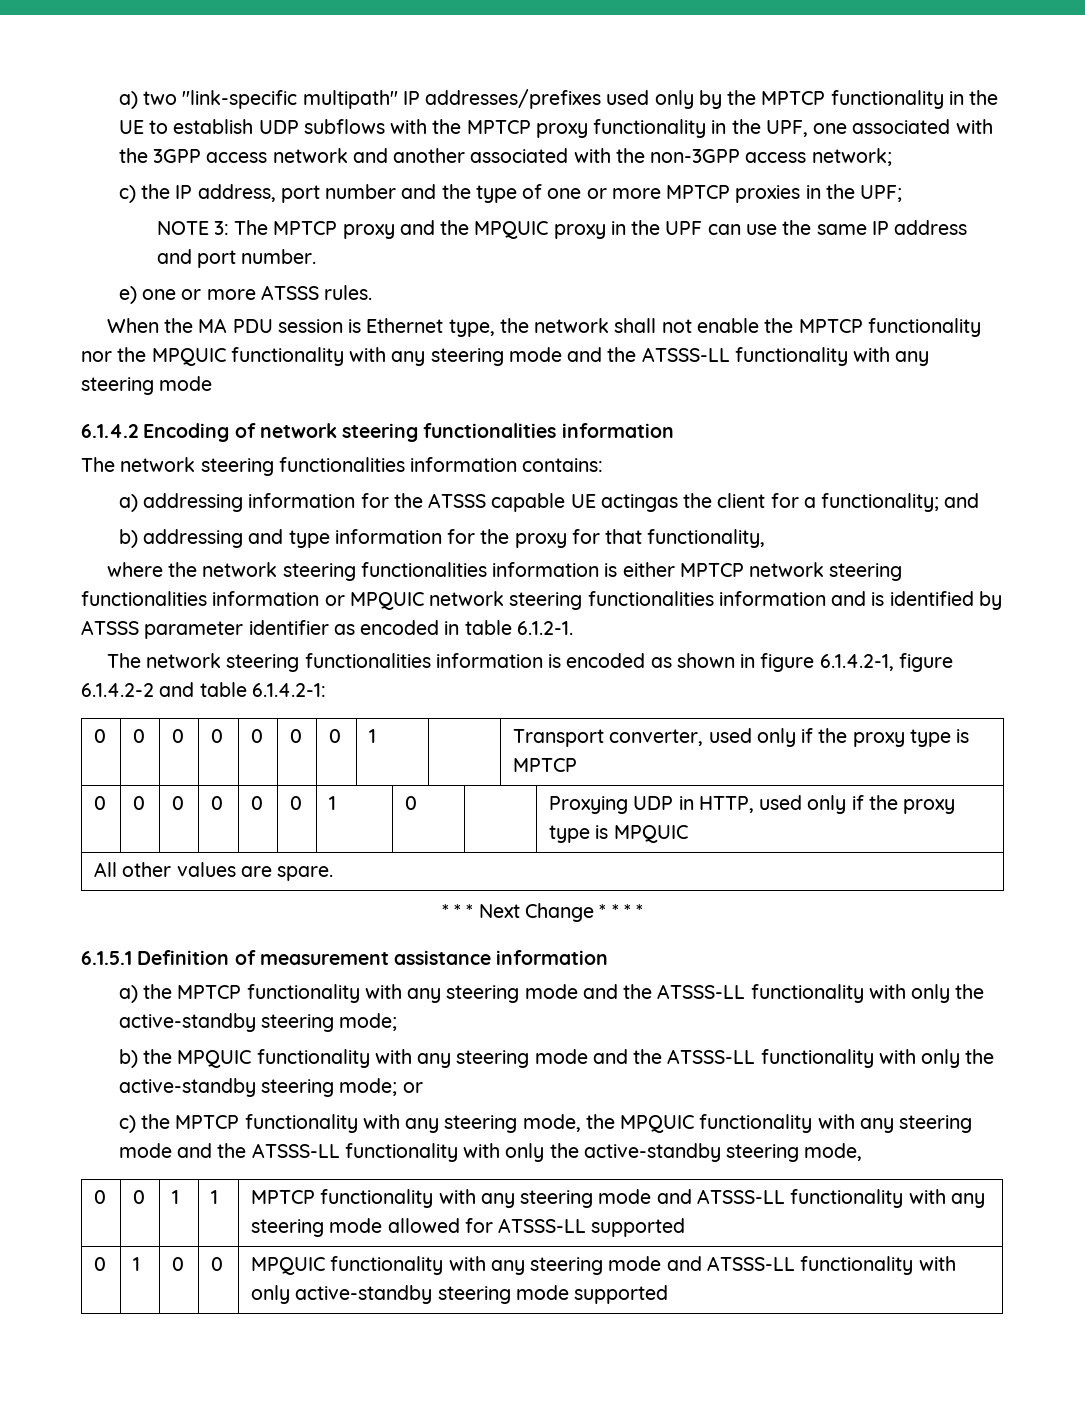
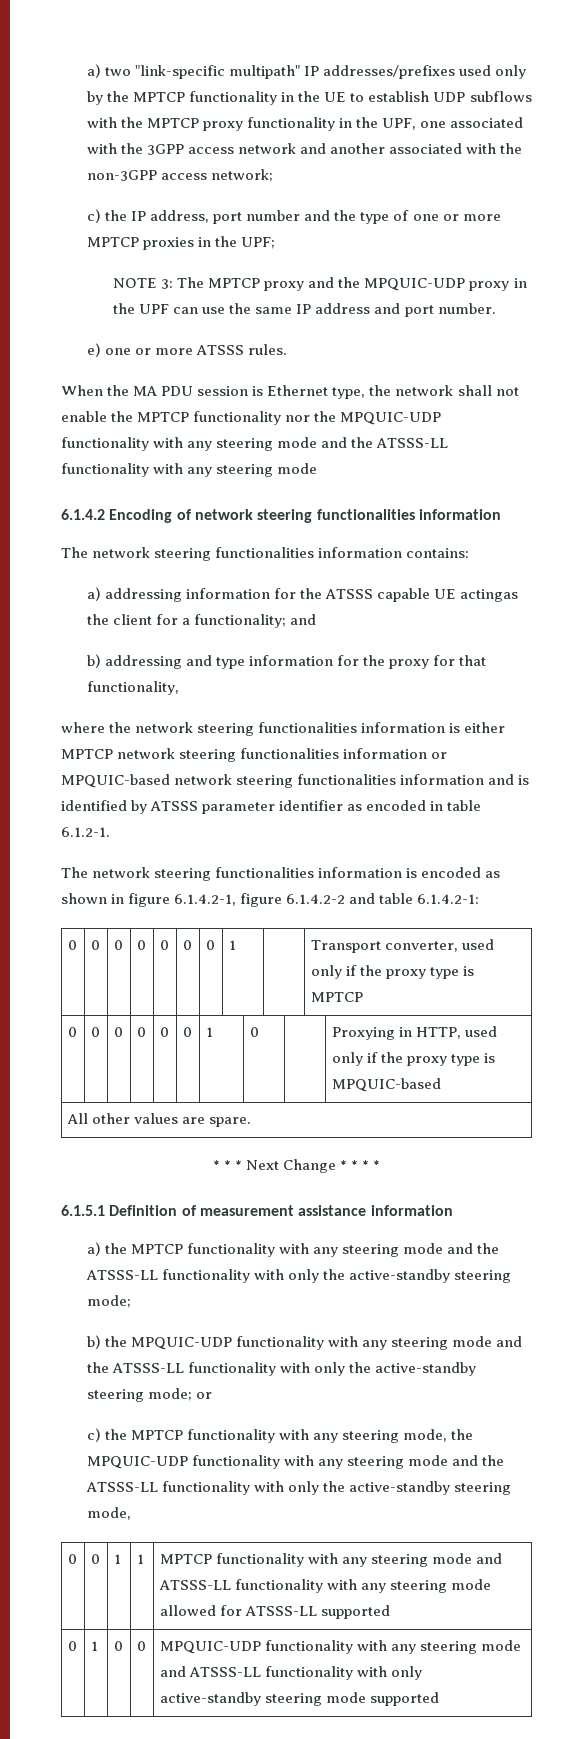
- NOTE 3: The MPTCP proxy and the MPQUIC proxy in the UPF can use the same IP address and port number.
+ NOTE 3: The MPTCP proxy and the MPQUIC-UDP proxy in the UPF can use the same IP address and port number.
- When the MA PDU session is Ethernet type, the network shall not enable the MPTCP functionality nor the MPQUIC functionality with any steering mode and the ATSSS-LL functionality with any steering mode
+ When the MA PDU session is Ethernet type, the network shall not enable the MPTCP functionality nor the MPQUIC-UDP functionality with any steering mode and the ATSSS-LL functionality with any steering mode
- where the network steering functionalities information is either MPTCP network steering functionalities information or MPQUIC network steering functionalities information and is identified by ATSSS parameter identifier as encoded in table 6.1.2-1.
+ where the network steering functionalities information is either MPTCP network steering functionalities information or MPQUIC-based network steering functionalities information and is identified by ATSSS parameter identifier as encoded in table 6.1.2-1.
- 0 | 0 | 0 | 0 | 0 | 0 | 1 | 0 | | Proxying UDP in HTTP, used only if the proxy type is MPQUIC
+ 0 | 0 | 0 | 0 | 0 | 0 | 1 | 0 | | Proxying in HTTP, used only if the proxy type is MPQUIC-based
- b) the MPQUIC functionality with any steering mode and the ATSSS-LL functionality with only the active-standby steering mode; or
+ b) the MPQUIC-UDP functionality with any steering mode and the ATSSS-LL functionality with only the active-standby steering mode; or
- c) the MPTCP functionality with any steering mode, the MPQUIC functionality with any steering mode and the ATSSS-LL functionality with only the active-standby steering mode,
+ c) the MPTCP functionality with any steering mode, the MPQUIC-UDP functionality with any steering mode and the ATSSS-LL functionality with only the active-standby steering mode,
- 0 | 1 | 0 | 0 | MPQUIC functionality with any steering mode and ATSSS-LL functionality with only active-standby steering mode supported
+ 0 | 1 | 0 | 0 | MPQUIC-UDP functionality with any steering mode and ATSSS-LL functionality with only active-standby steering mode supported

